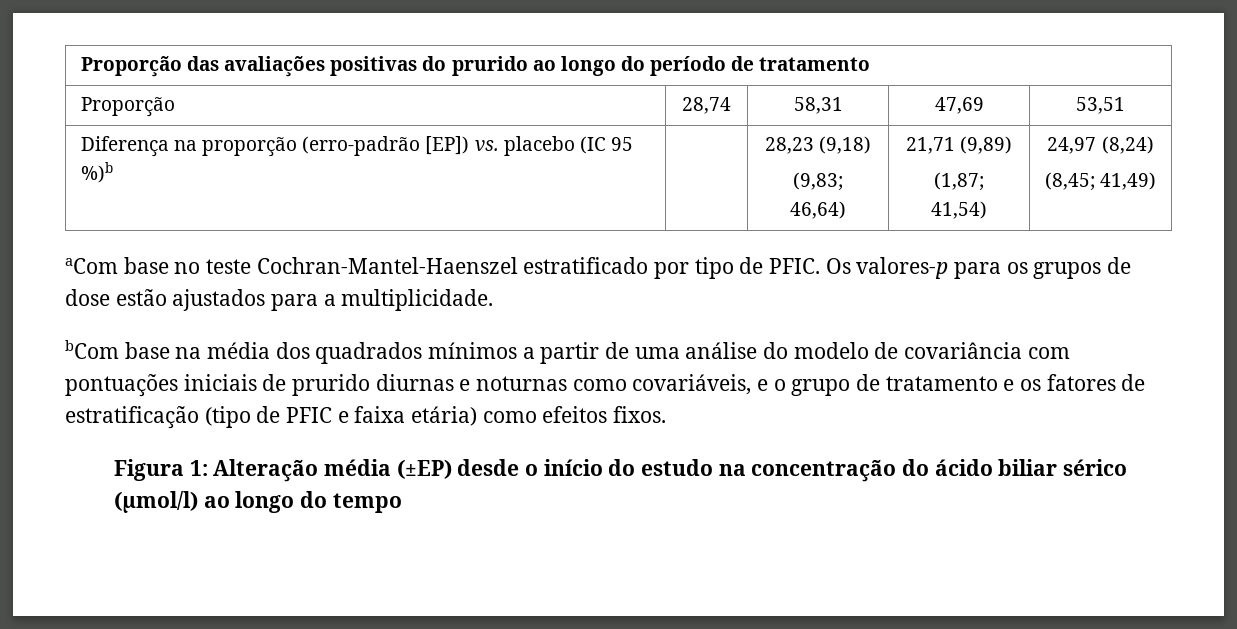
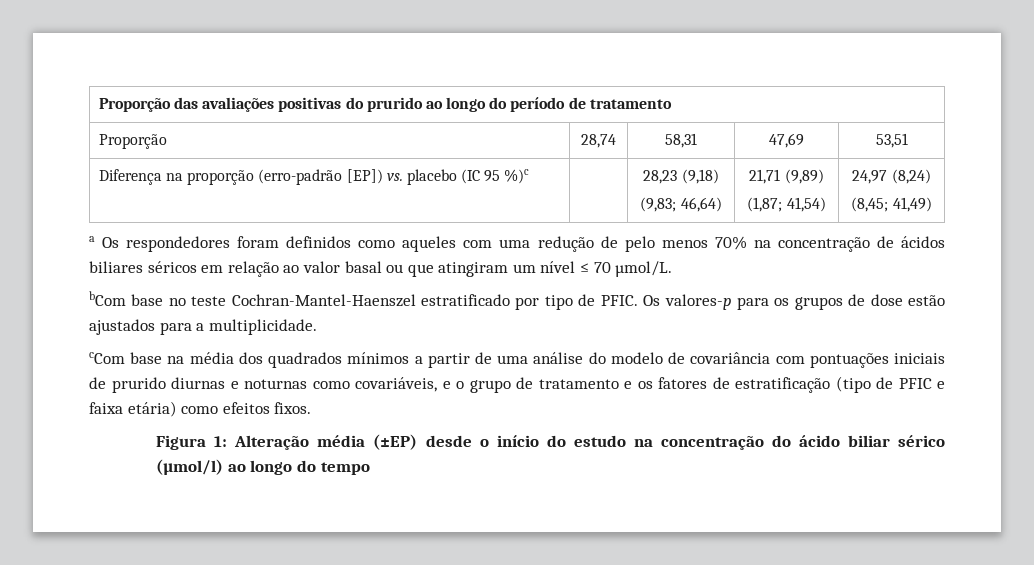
- Diferença na proporção (erro-padrão [EP]) vs. placebo (IC 95 %)b | | 28,23 (9,18)
+ Diferença na proporção (erro-padrão [EP]) vs. placebo (IC 95 %)c | | 28,23 (9,18)
- aCom base no teste Cochran-Mantel-Haenszel estratificado por tipo de PFIC.
+ a Os respondedores foram definidos como aqueles com uma redução de pelo menos 70% na concentração de ácidos biliares séricos em relação ao valor basal ou que atingiram um nível ≤ 70 µmol/L.
+ bCom base no teste Cochran-Mantel-Haenszel estratificado por tipo de PFIC.
- bCom base na média dos quadrados mínimos a partir de uma análise do modelo de covariância com pontuações iniciais de prurido diurnas e noturnas como covariáveis, e o grupo de tratamento e os fatores de estratificação (tipo de PFIC e faixa etária) como efeitos fixos.
+ cCom base na média dos quadrados mínimos a partir de uma análise do modelo de covariância com pontuações iniciais de prurido diurnas e noturnas como covariáveis, e o grupo de tratamento e os fatores de estratificação (tipo de PFIC e faixa etária) como efeitos fixos.

